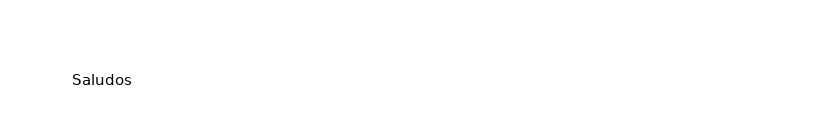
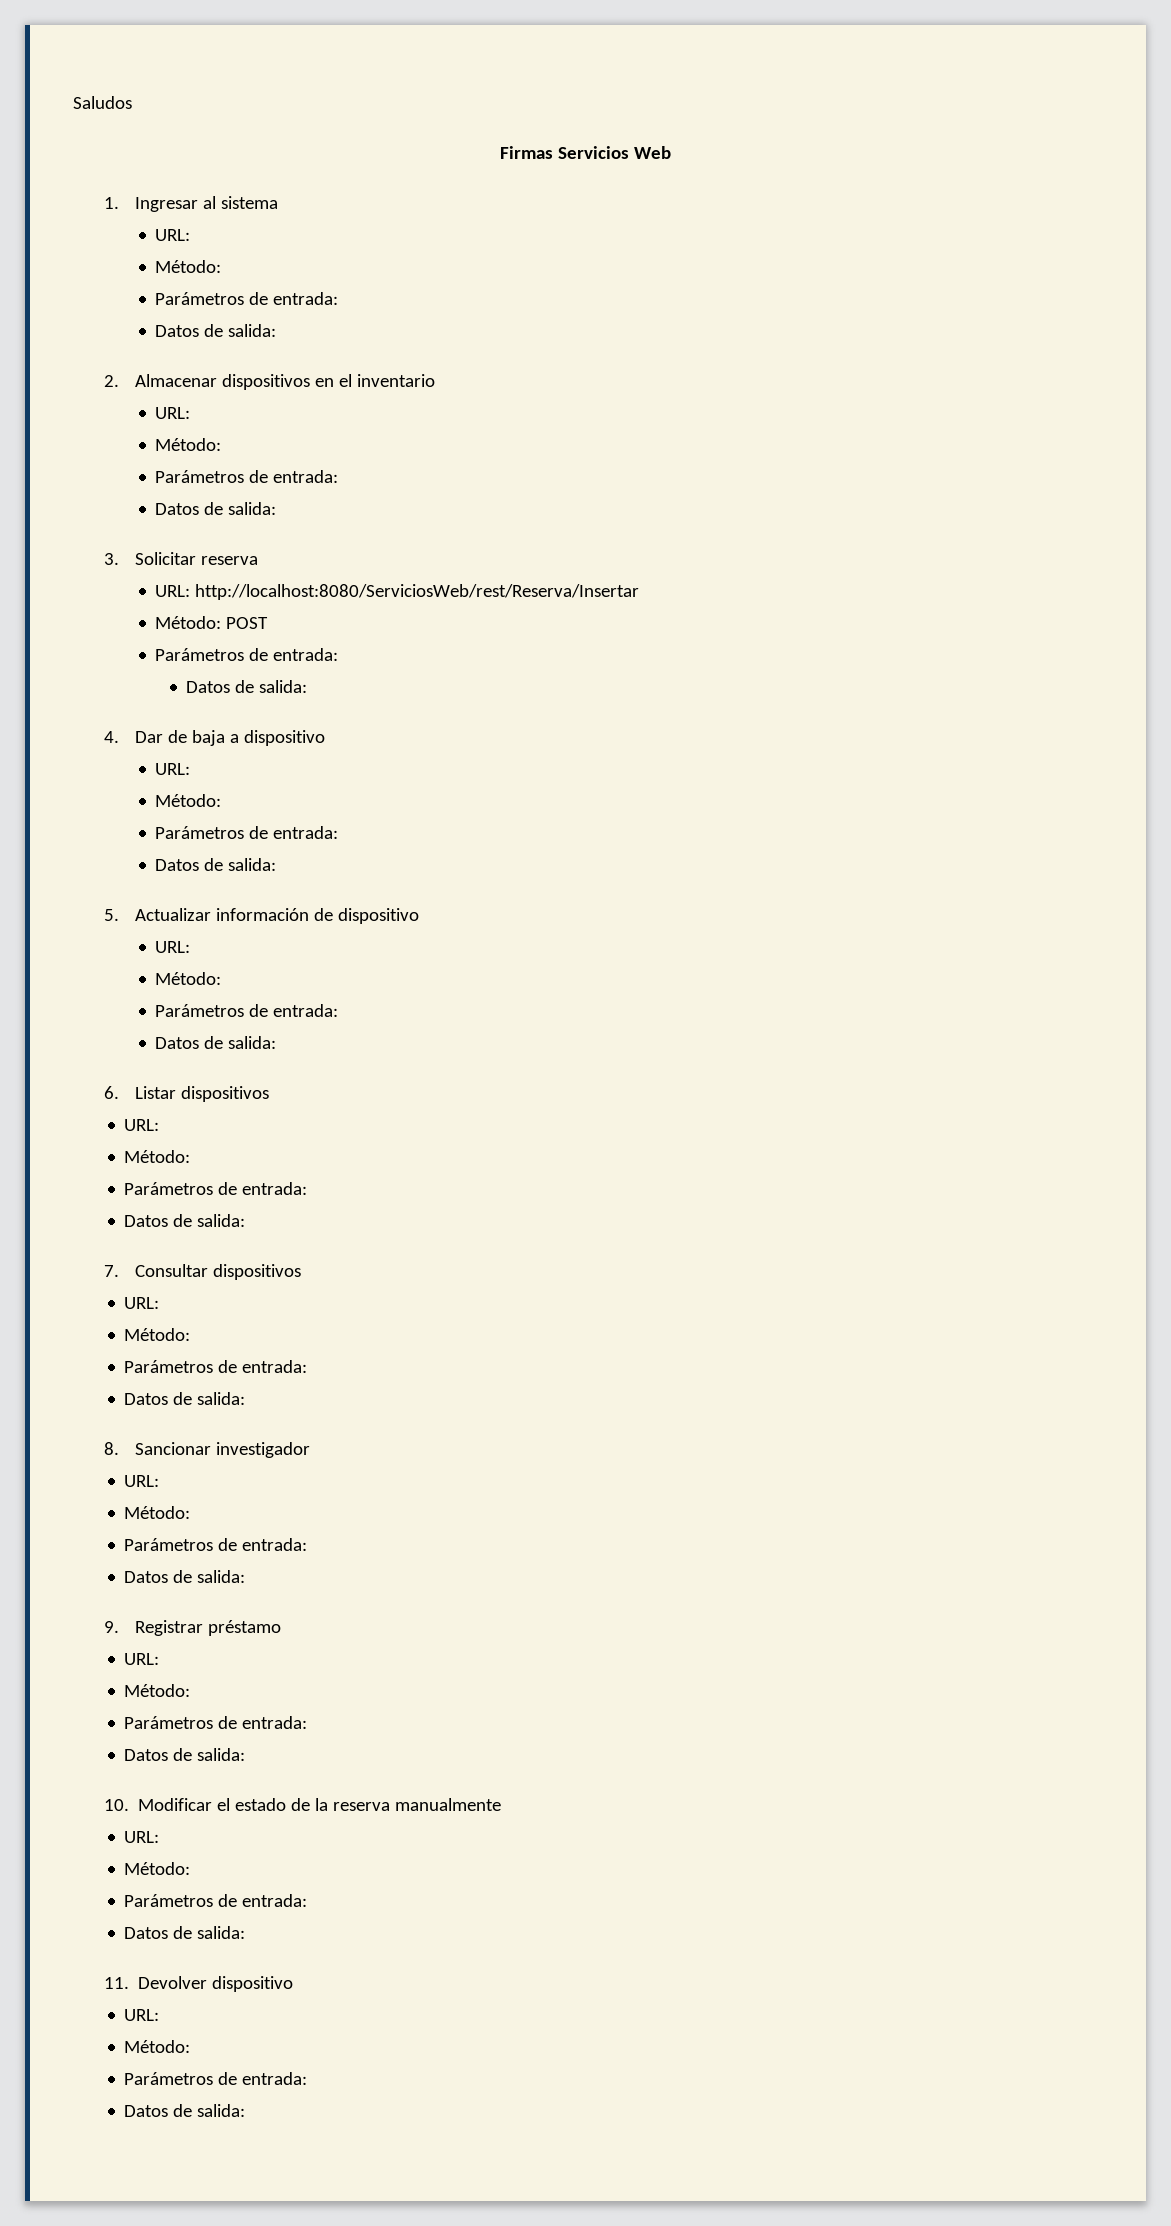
+ Firmas Servicios Web
+ 1. Ingresar al sistema
+ URL:
+ Método:
+ Parámetros de entrada:
+ Datos de salida:
+ 2. Almacenar dispositivos en el inventario
+ URL:
+ Método:
+ Parámetros de entrada:
+ Datos de salida:
+ 3. Solicitar reserva
+ URL: http://localhost:8080/ServiciosWeb/rest/Reserva/Insertar
+ Método: POST
+ Parámetros de entrada:
+ Datos de salida:
+ 4. Dar de baja a dispositivo
+ URL:
+ Método:
+ Parámetros de entrada:
+ Datos de salida:
+ 5. Actualizar información de dispositivo
+ URL:
+ Método:
+ Parámetros de entrada:
+ Datos de salida:
+ 6. Listar dispositivos
+ URL:
+ Método:
+ Parámetros de entrada:
+ Datos de salida:
+ 7. Consultar dispositivos
+ URL:
+ Método:
+ Parámetros de entrada:
+ Datos de salida:
+ 8. Sancionar investigador
+ URL:
+ Método:
+ Parámetros de entrada:
+ Datos de salida:
+ 9. Registrar préstamo
+ URL:
+ Método:
+ Parámetros de entrada:
+ Datos de salida:
+ 10. Modificar el estado de la reserva manualmente
+ URL:
+ Método:
+ Parámetros de entrada:
+ Datos de salida:
+ 11. Devolver dispositivo
+ URL:
+ Método:
+ Parámetros de entrada:
+ Datos de salida:

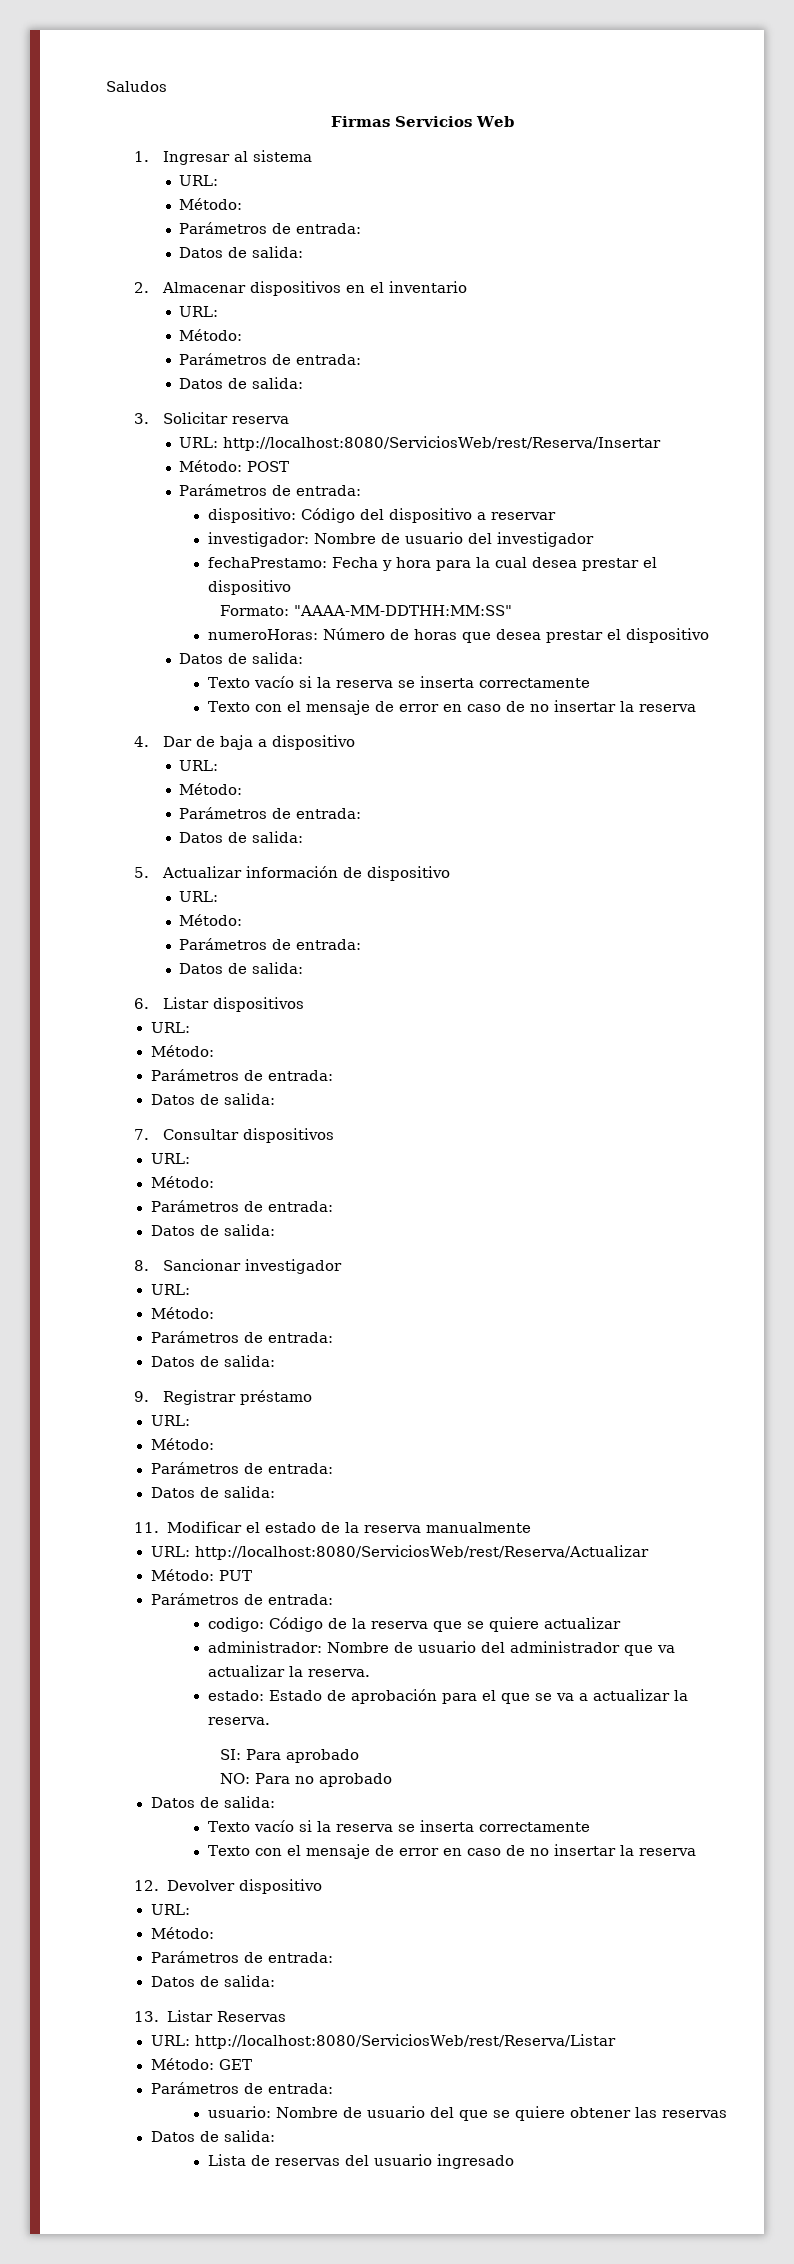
  Método: POST
  Parámetros de entrada:
+ dispositivo: Código del dispositivo a reservar
+ investigador: Nombre de usuario del investigador
+ fechaPrestamo: Fecha y hora para la cual desea prestar el dispositivo
+ Formato: "AAAA-MM-DDTHH:MM:SS"
+ numeroHoras: Número de horas que desea prestar el dispositivo
  Datos de salida:
+ Texto vacío si la reserva se inserta correctamente
+ Texto con el mensaje de error en caso de no insertar la reserva
- 10. Modificar el estado de la reserva manualmente
- URL:
- Método:
+ 11. Modificar el estado de la reserva manualmente
+ URL: http://localhost:8080/ServiciosWeb/rest/Reserva/Actualizar
+ Método: PUT
  Parámetros de entrada:
+ codigo: Código de la reserva que se quiere actualizar
+ administrador: Nombre de usuario del administrador que va actualizar la reserva.
+ estado: Estado de aprobación para el que se va a actualizar la reserva.
+ SI: Para aprobado
+ NO: Para no aprobado
  Datos de salida:
- 11. Devolver dispositivo
+ Texto vacío si la reserva se inserta correctamente
+ Texto con el mensaje de error en caso de no insertar la reserva
+ 12. Devolver dispositivo
+ 13. Listar Reservas
+ URL: http://localhost:8080/ServiciosWeb/rest/Reserva/Listar
+ Método: GET
+ Parámetros de entrada:
+ usuario: Nombre de usuario del que se quiere obtener las reservas
+ Datos de salida:
+ Lista de reservas del usuario ingresado

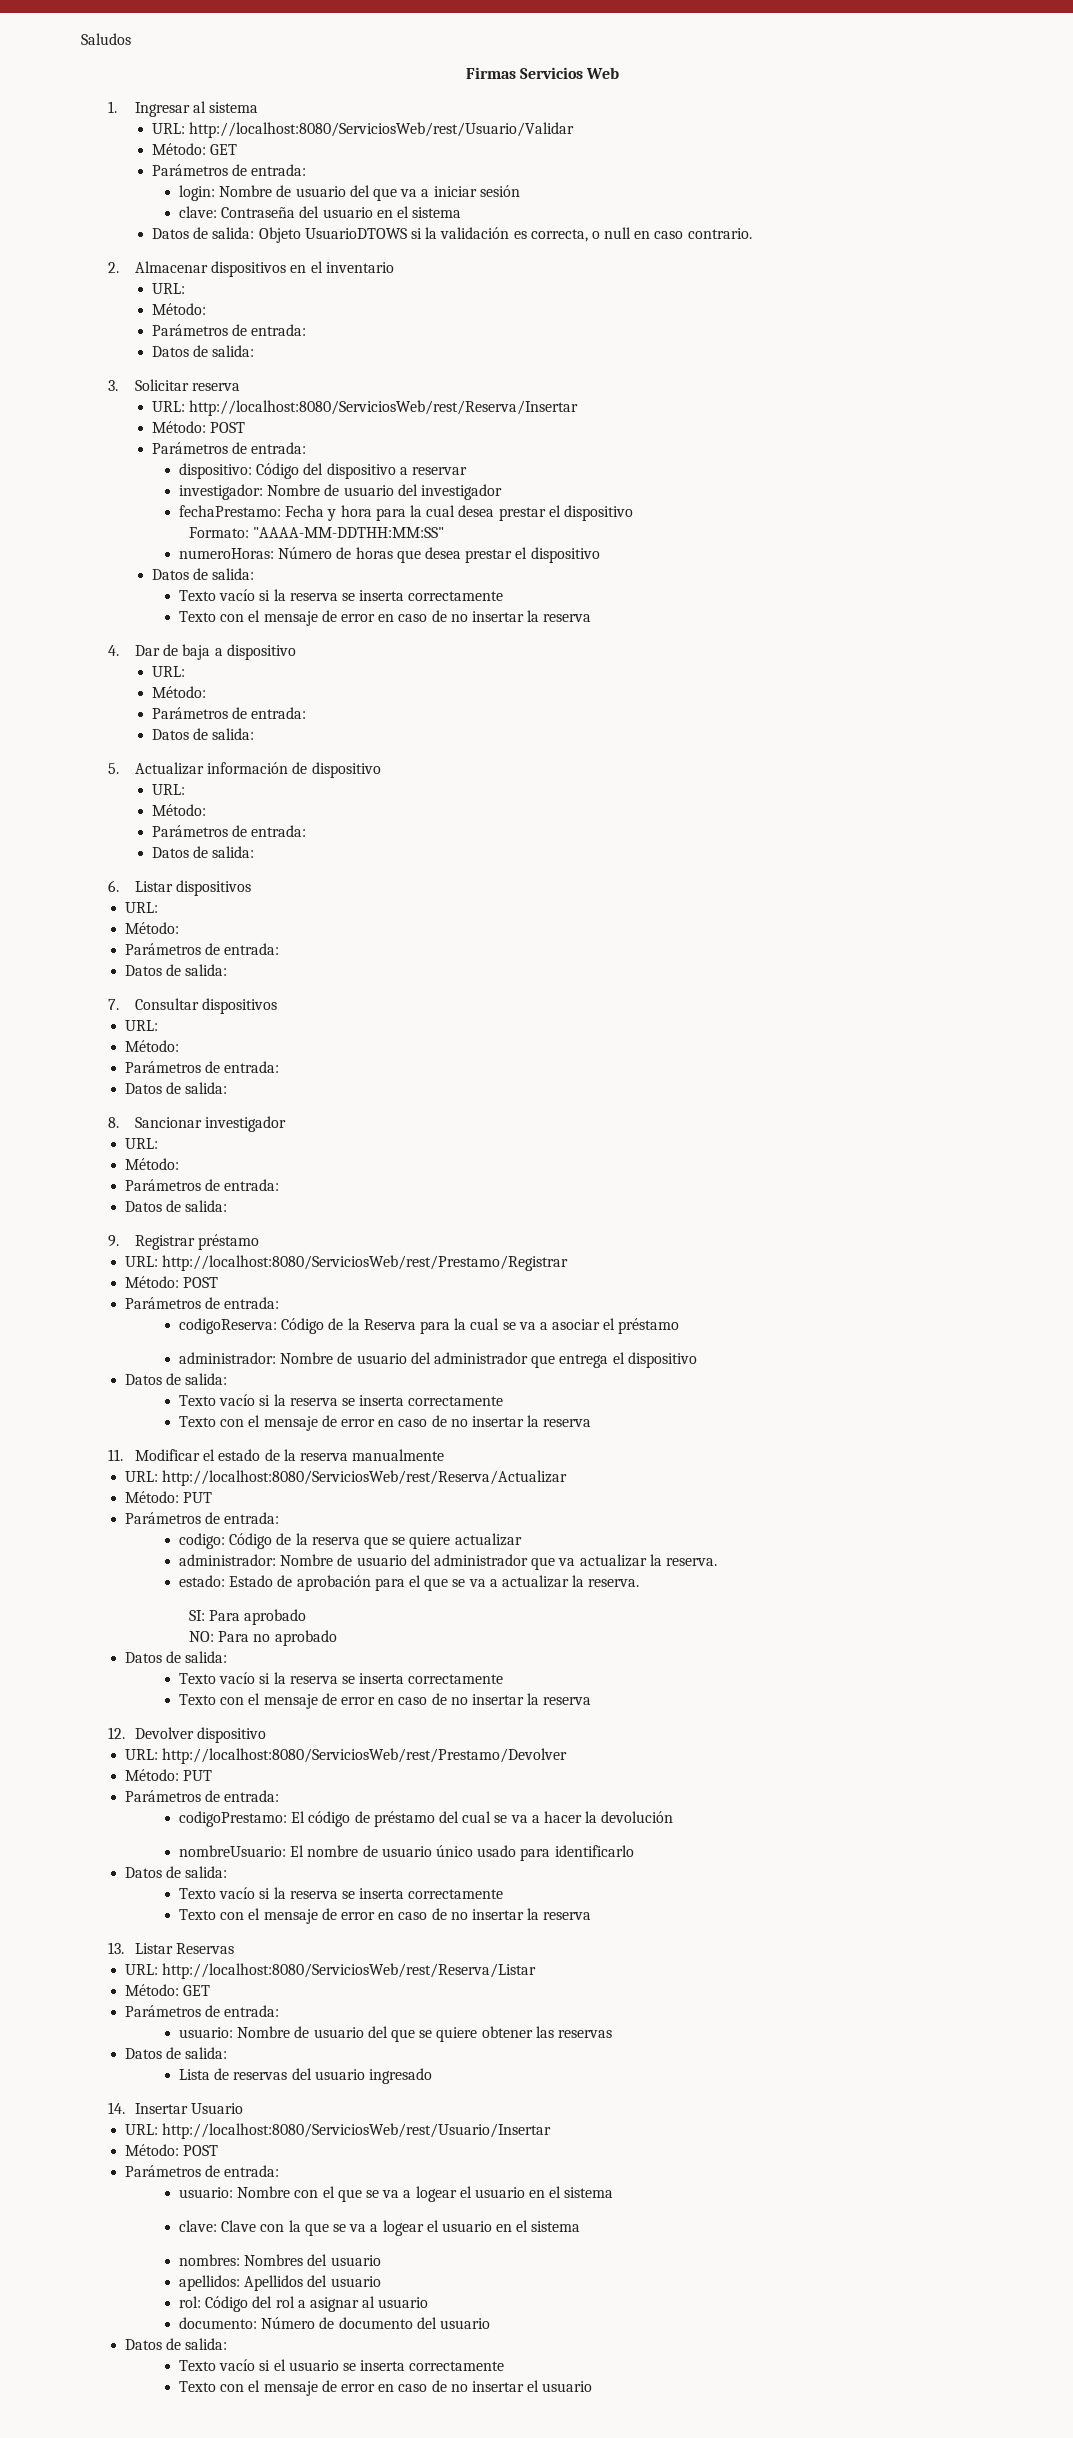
  1. Ingresar al sistema
- URL:
- Método:
+ URL: http://localhost:8080/ServiciosWeb/rest/Usuario/Validar
+ Método: GET
  Parámetros de entrada:
- Datos de salida:
+ login: Nombre de usuario del que va a iniciar sesión
+ clave: Contraseña del usuario en el sistema
+ Datos de salida: Objeto UsuarioDTOWS si la validación es correcta, o null en caso contrario.
  9. Registrar préstamo
- URL:
- Método:
+ URL: http://localhost:8080/ServiciosWeb/rest/Prestamo/Registrar
+ Método: POST
  Parámetros de entrada:
+ codigoReserva: Código de la Reserva para la cual se va a asociar el préstamo
+ administrador: Nombre de usuario del administrador que entrega el dispositivo
  Datos de salida:
+ Texto vacío si la reserva se inserta correctamente
+ Texto con el mensaje de error en caso de no insertar la reserva
  12. Devolver dispositivo
- URL:
- Método:
+ URL: http://localhost:8080/ServiciosWeb/rest/Prestamo/Devolver
+ Método: PUT
  Parámetros de entrada:
+ codigoPrestamo: El código de préstamo del cual se va a hacer la devolución
+ nombreUsuario: El nombre de usuario único usado para identificarlo
  Datos de salida:
+ Texto vacío si la reserva se inserta correctamente
+ Texto con el mensaje de error en caso de no insertar la reserva
+ 14. Insertar Usuario
+ URL: http://localhost:8080/ServiciosWeb/rest/Usuario/Insertar
+ Método: POST
+ Parámetros de entrada:
+ usuario: Nombre con el que se va a logear el usuario en el sistema
+ clave: Clave con la que se va a logear el usuario en el sistema
+ nombres: Nombres del usuario
+ apellidos: Apellidos del usuario
+ rol: Código del rol a asignar al usuario
+ documento: Número de documento del usuario
+ Datos de salida:
+ Texto vacío si el usuario se inserta correctamente
+ Texto con el mensaje de error en caso de no insertar el usuario

